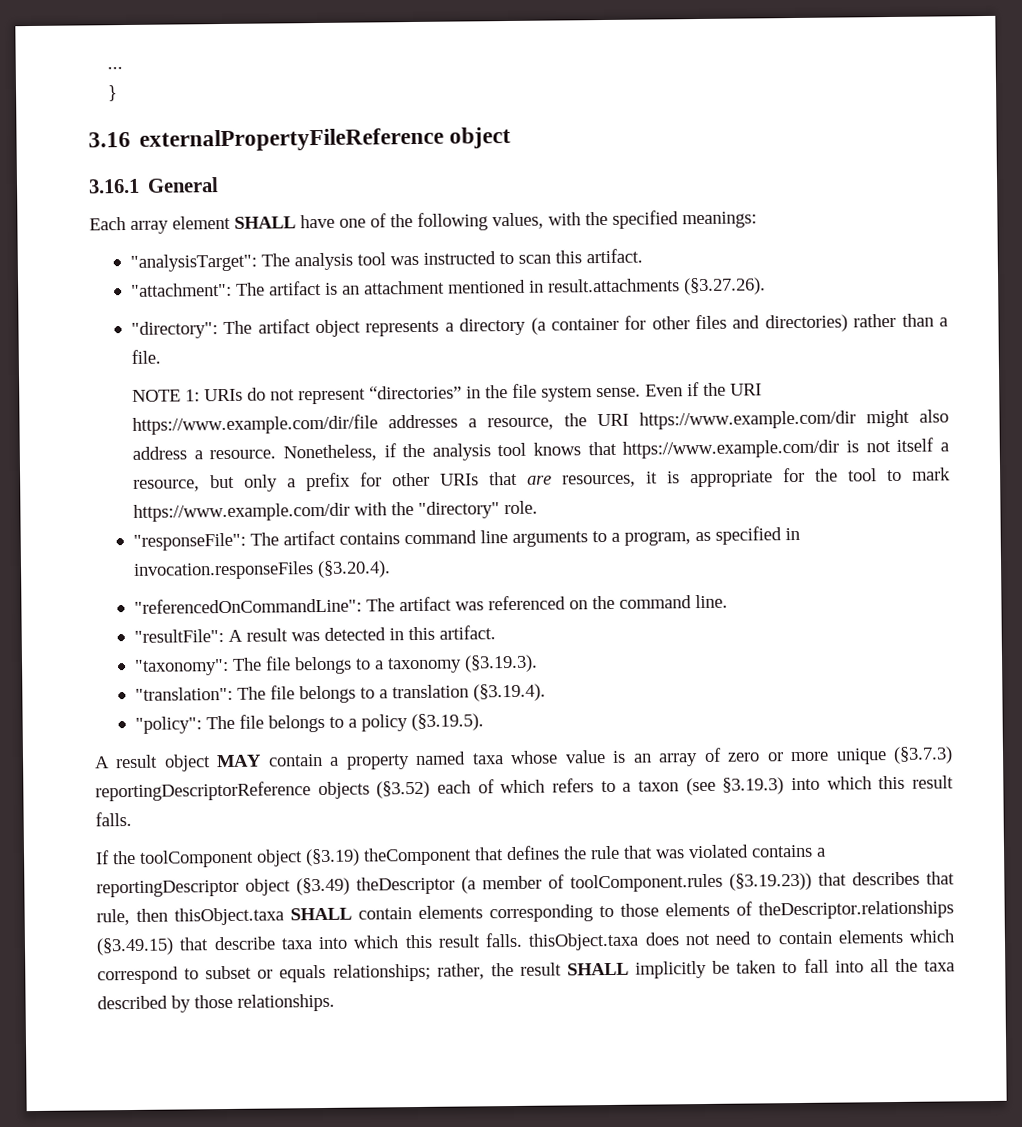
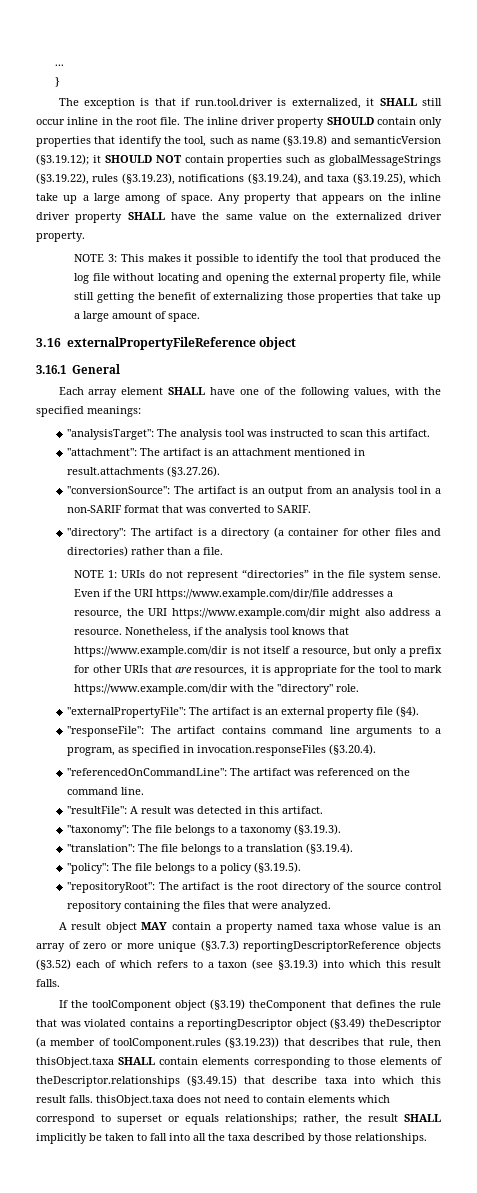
+ The exception is that if run.tool.driver is externalized, it SHALL still occur inline in the root file. The inline driver property SHOULD contain only properties that identify the tool, such as name (§3.19.8) and semanticVersion (§3.19.12); it SHOULD NOT contain properties such as globalMessageStrings (§3.19.22), rules (§3.19.23), notifications (§3.19.24), and taxa (§3.19.25), which take up a large among of space. Any property that appears on the inline driver property SHALL have the same value on the externalized driver property.
+ NOTE 3: This makes it possible to identify the tool that produced the log file without locating and opening the external property file, while still getting the benefit of externalizing those properties that take up a large amount of space.
+ "conversionSource": The artifact is an output from an analysis tool in a non-SARIF format that was converted to SARIF.
- "directory": The artifact object represents a directory (a container for other files and directories) rather than a file.
+ "directory": The artifact is a directory (a container for other files and directories) rather than a file.
+ "externalPropertyFile": The artifact is an external property file (§4).
+ "repositoryRoot": The artifact is the root directory of the source control repository containing the files that were analyzed.
- If the toolComponent object (§3.19) theComponent that defines the rule that was violated contains a reportingDescriptor object (§3.49) theDescriptor (a member of toolComponent.rules (§3.19.23)) that describes that rule, then thisObject.taxa SHALL contain elements corresponding to those elements of theDescriptor.relationships (§3.49.15) that describe taxa into which this result falls. thisObject.taxa does not need to contain elements which correspond to subset or equals relationships;
+ If the toolComponent object (§3.19) theComponent that defines the rule that was violated contains a reportingDescriptor object (§3.49) theDescriptor (a member of toolComponent.rules (§3.19.23)) that describes that rule, then thisObject.taxa SHALL contain elements corresponding to those elements of theDescriptor.relationships (§3.49.15) that describe taxa into which this result falls. thisObject.taxa does not need to contain elements which correspond to superset or equals relationships;

